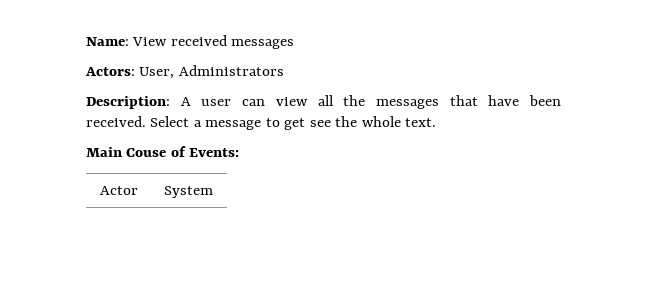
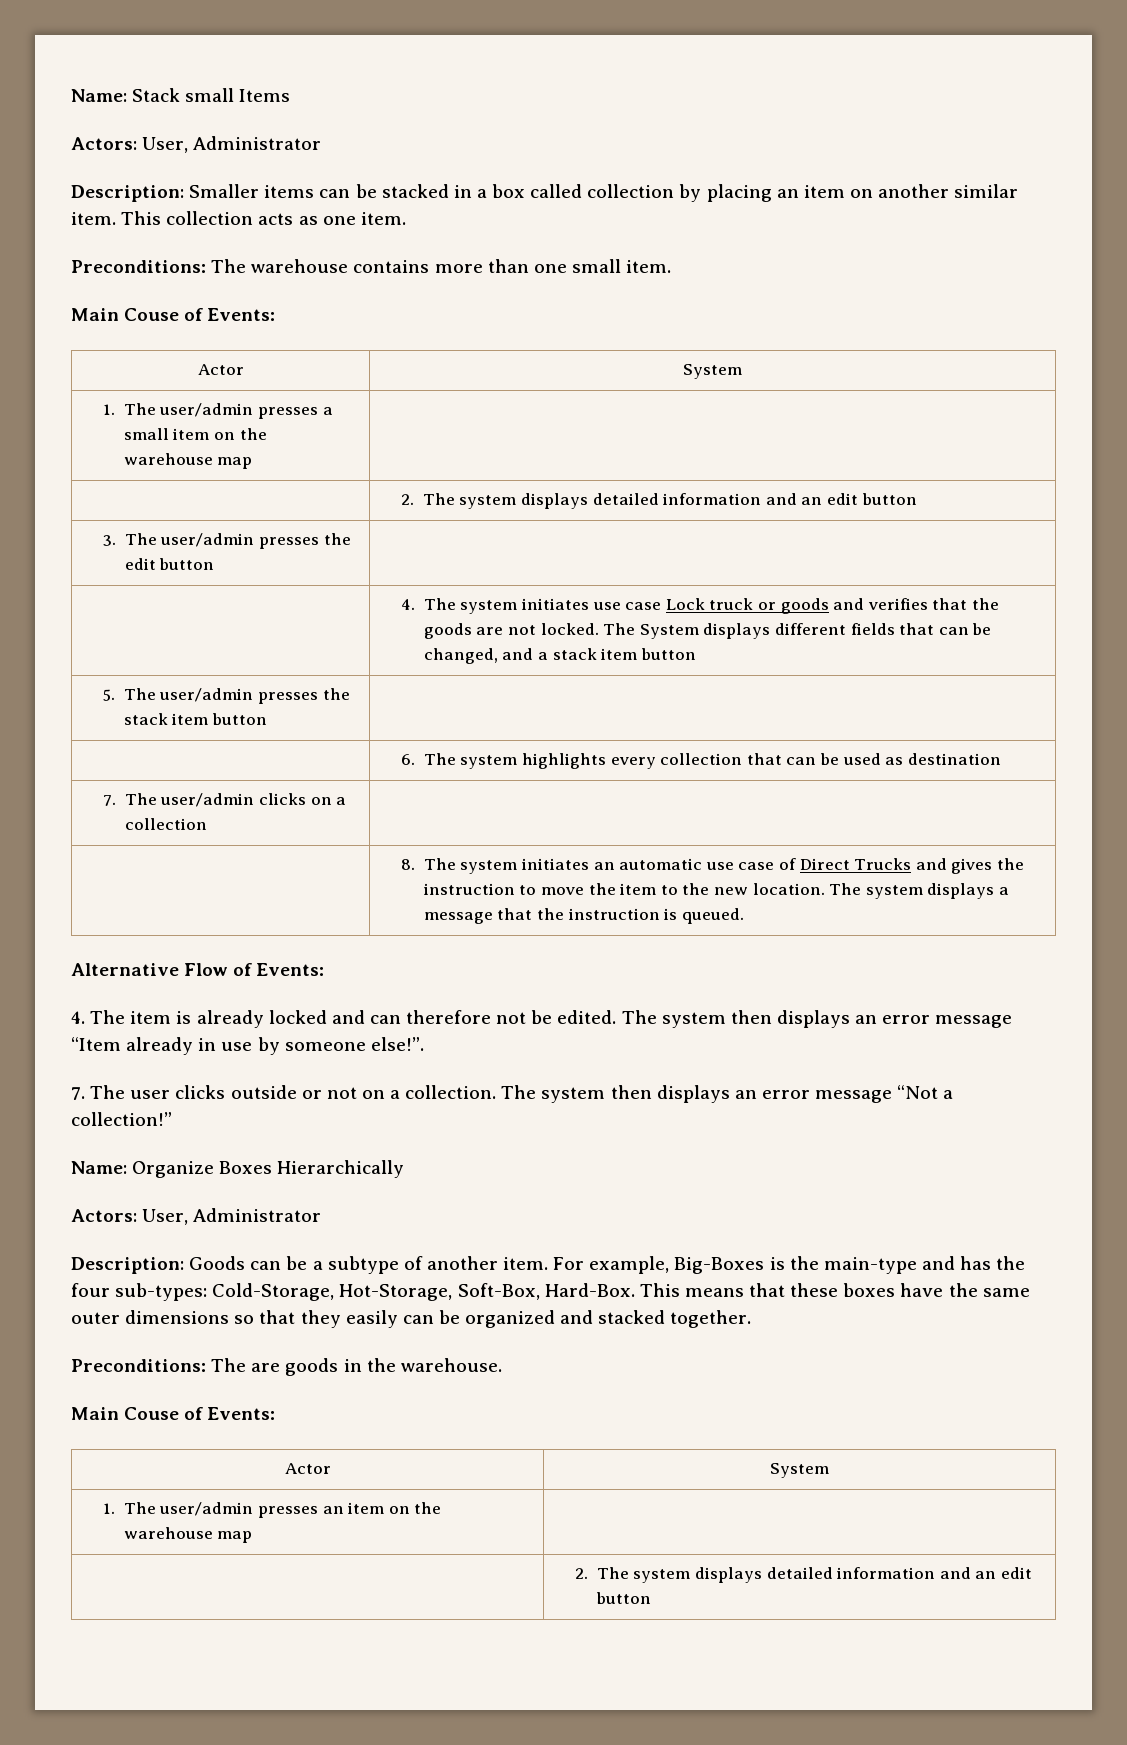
- Name: View received messages
- Actors: User, Administrators
- Description: A user can view all the messages that have been received. Select a message to get see the whole text.
+ Name: Stack small Items
+ Actors: User, Administrator
+ Description: Smaller items can be stacked in a box called collection by placing an item on another similar item. This collection acts as one item.
+ Preconditions: The warehouse contains more than one small item.
  Main Couse of Events:
  Actor | System
+ 1. The user/admin presses a small item on the warehouse map |
+ | 2. The system displays detailed information and an edit button
+ 3. The user/admin presses the edit button |
+ | 4. The system initiates use case Lock truck or goods and verifies that the goods are not locked. The System displays different fields that can be changed, and a stack item button
+ 5. The user/admin presses the stack item button |
+ | 6. The system highlights every collection that can be used as destination
+ 7. The user/admin clicks on a collection |
+ | 8. The system initiates an automatic use case of Direct Trucks and gives the instruction to move the item to the new location. The system displays a message that the instruction is queued.
+ Alternative Flow of Events:
+ 4. The item is already locked and can therefore not be edited. The system then displays an error message “Item already in use by someone else!”.
+ 7. The user clicks outside or not on a collection. The system then displays an error message “Not a collection!”
+ Name: Organize Boxes Hierarchically
+ Actors: User, Administrator
+ Description: Goods can be a subtype of another item. For example, Big-Boxes is the main-type and has the four sub-types: Cold-Storage, Hot-Storage, Soft-Box, Hard-Box. This means that these boxes have the same outer dimensions so that they easily can be organized and stacked together.
+ Preconditions: The are goods in the warehouse.
+ Main Couse of Events:
+ Actor | System
+ 1. The user/admin presses an item on the warehouse map |
+ | 2. The system displays detailed information and an edit button

